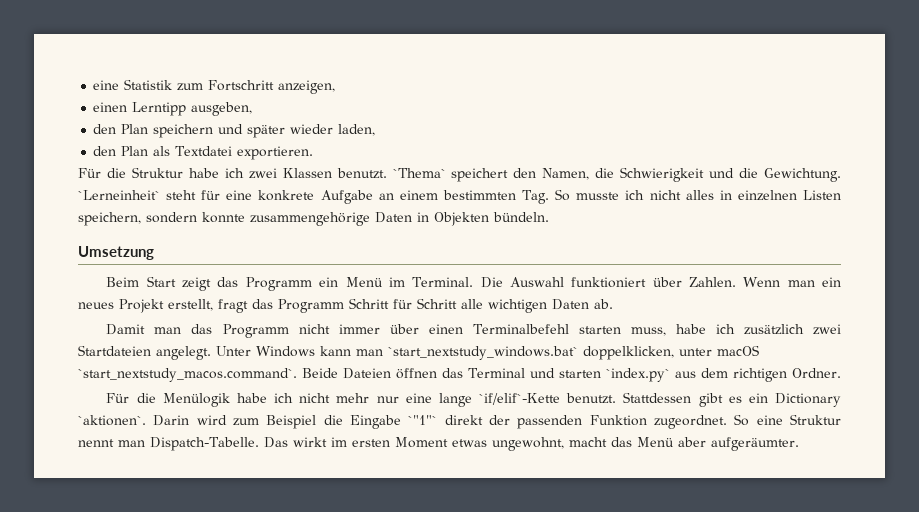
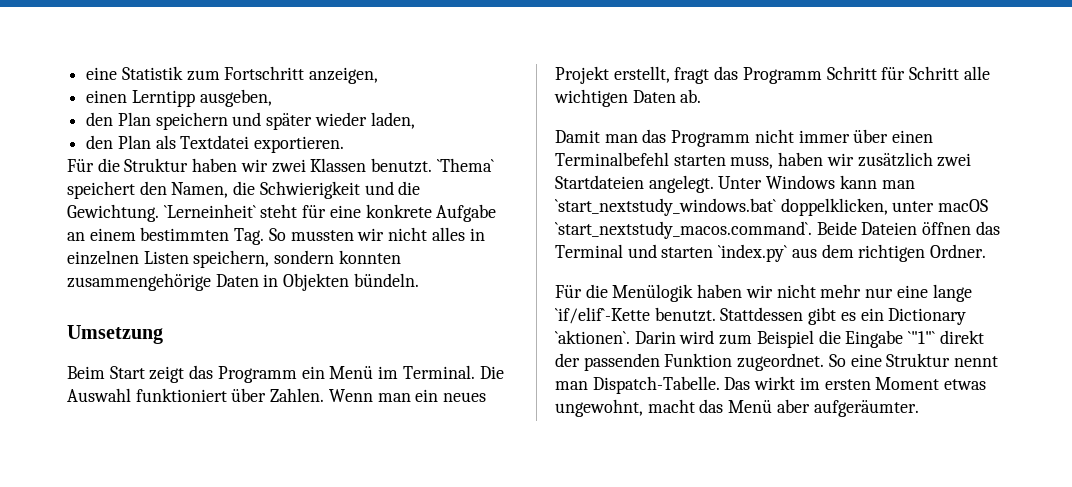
- Für die Struktur habe ich zwei Klassen benutzt.
+ Für die Struktur haben wir zwei Klassen benutzt.
- `Lerneinheit` steht für eine konkrete Aufgabe an einem bestimmten Tag. So musste ich nicht alles in einzelnen Listen speichern, sondern konnte zusammengehörige Daten in Objekten bündeln.
+ `Lerneinheit` steht für eine konkrete Aufgabe an einem bestimmten Tag. So mussten wir nicht alles in einzelnen Listen speichern, sondern konnten zusammengehörige Daten in Objekten bündeln.
- Damit man das Programm nicht immer über einen Terminalbefehl starten muss, habe ich zusätzlich zwei Startdateien angelegt.
+ Damit man das Programm nicht immer über einen Terminalbefehl starten muss, haben wir zusätzlich zwei Startdateien angelegt.
- Für die Menülogik habe ich nicht mehr nur eine lange `if/elif`-Kette benutzt.
+ Für die Menülogik haben wir nicht mehr nur eine lange `if/elif`-Kette benutzt.

